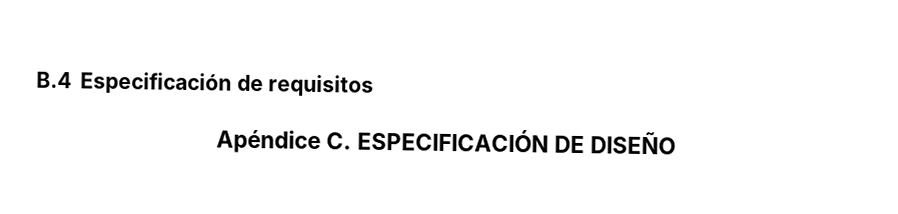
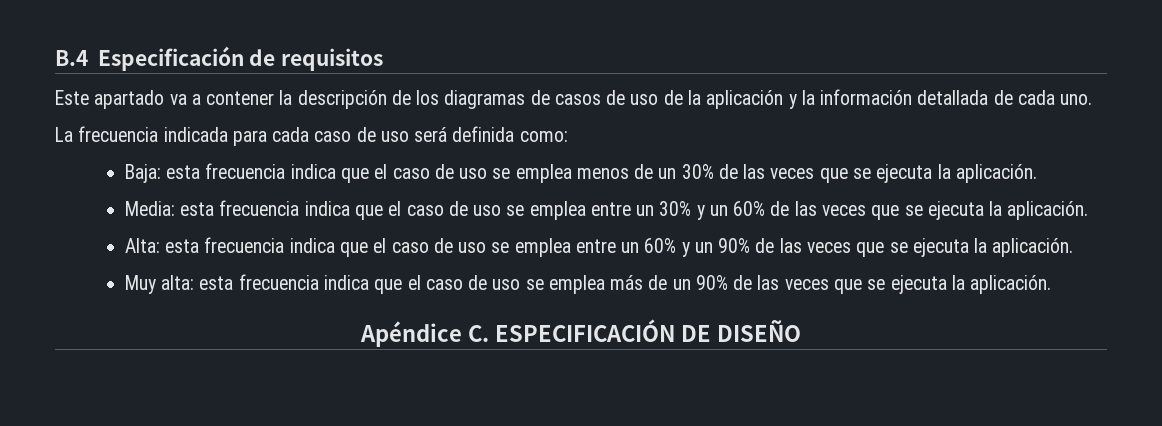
+ Este apartado va a contener la descripción de los diagramas de casos de uso de la aplicación y la información detallada de cada uno.
+ La frecuencia indicada para cada caso de uso será definida como:
+ Baja: esta frecuencia indica que el caso de uso se emplea menos de un 30% de las veces que se ejecuta la aplicación.
+ Media: esta frecuencia indica que el caso de uso se emplea entre un 30% y un 60% de las veces que se ejecuta la aplicación.
+ Alta: esta frecuencia indica que el caso de uso se emplea entre un 60% y un 90% de las veces que se ejecuta la aplicación.
+ Muy alta: esta frecuencia indica que el caso de uso se emplea más de un 90% de las veces que se ejecuta la aplicación.

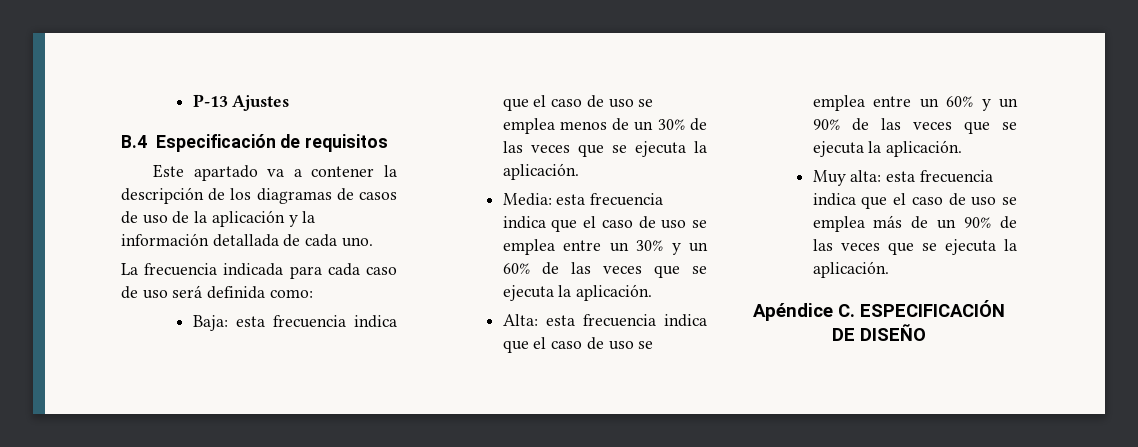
+ P-13 Ajustes

